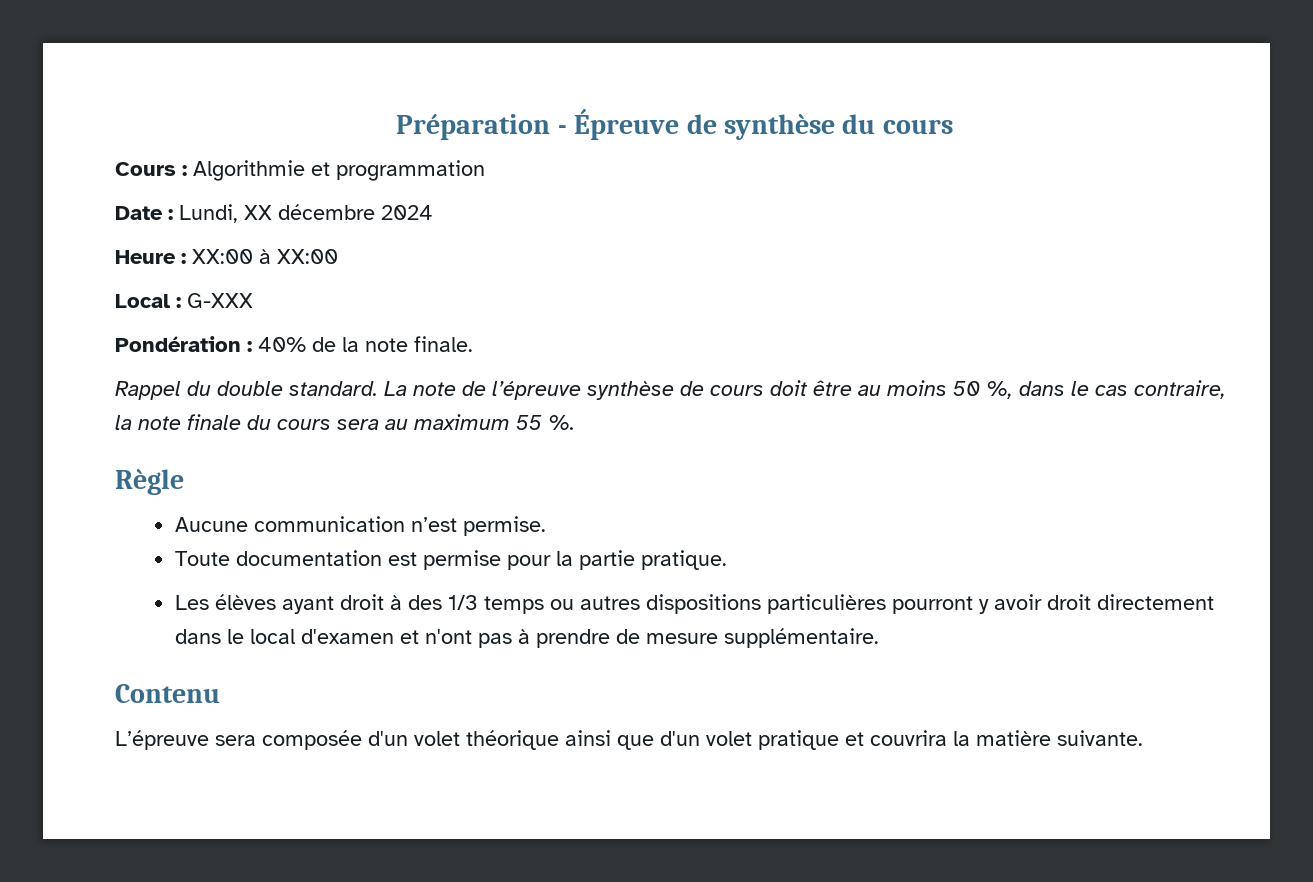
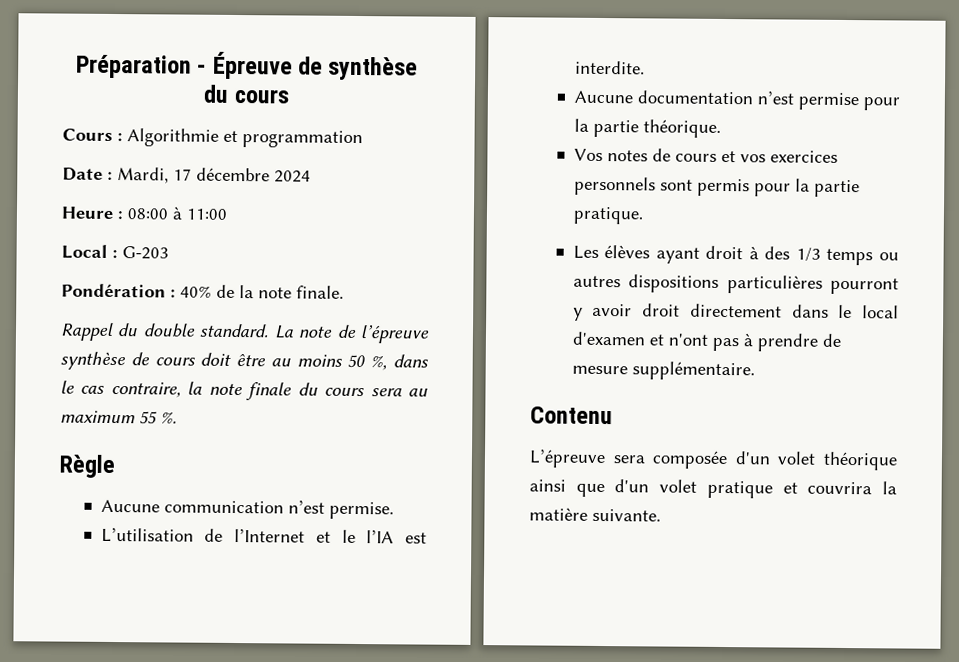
- Date : Lundi, XX décembre 2024
+ Date : Mardi, 17 décembre 2024
- Heure : XX:00 à XX:00
+ Heure : 08:00 à 11:00
- Local : G-XXX
+ Local : G-203
- Toute documentation est permise pour la partie pratique.
+ L’utilisation de l’Internet et le l’IA est interdite.
+ Aucune documentation n’est permise pour la partie théorique.
+ Vos notes de cours et vos exercices personnels sont permis pour la partie pratique.

